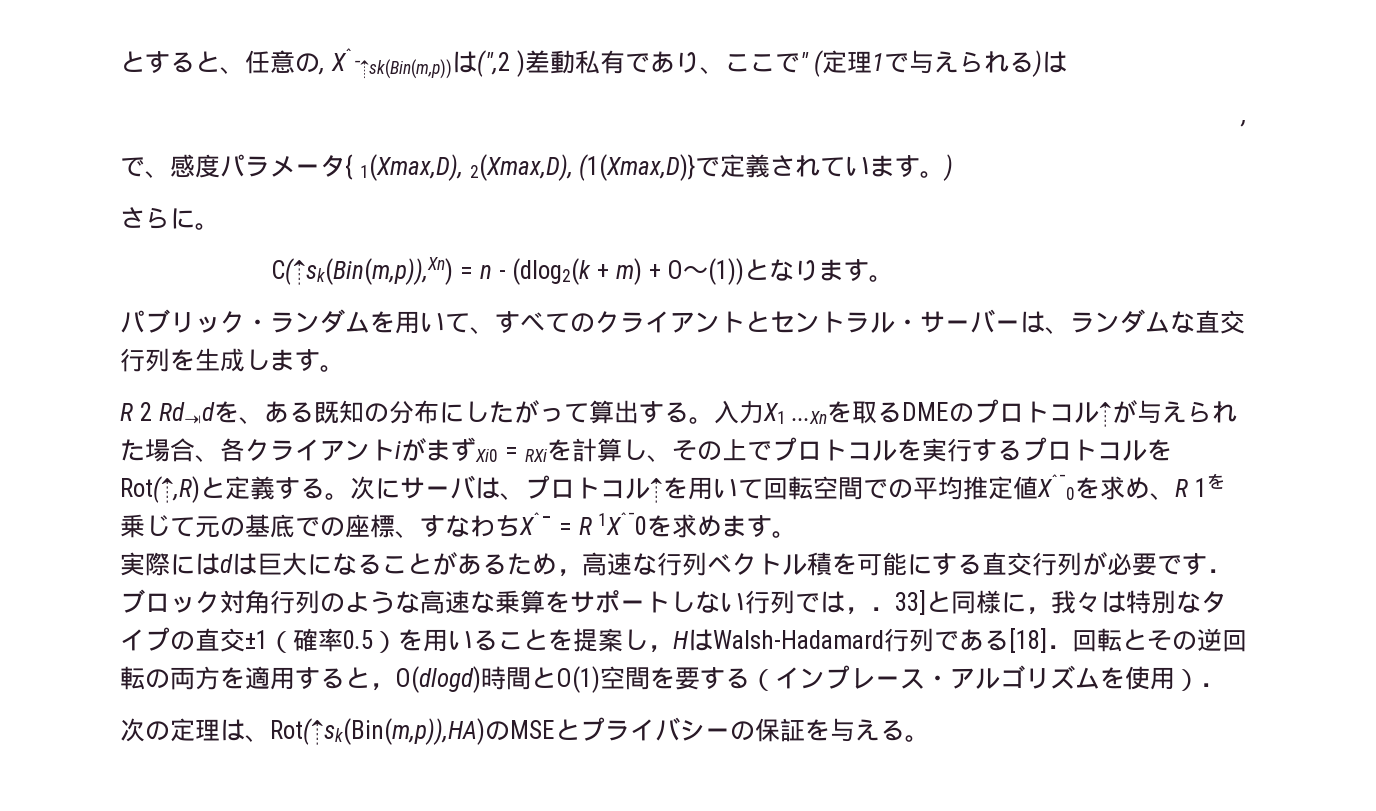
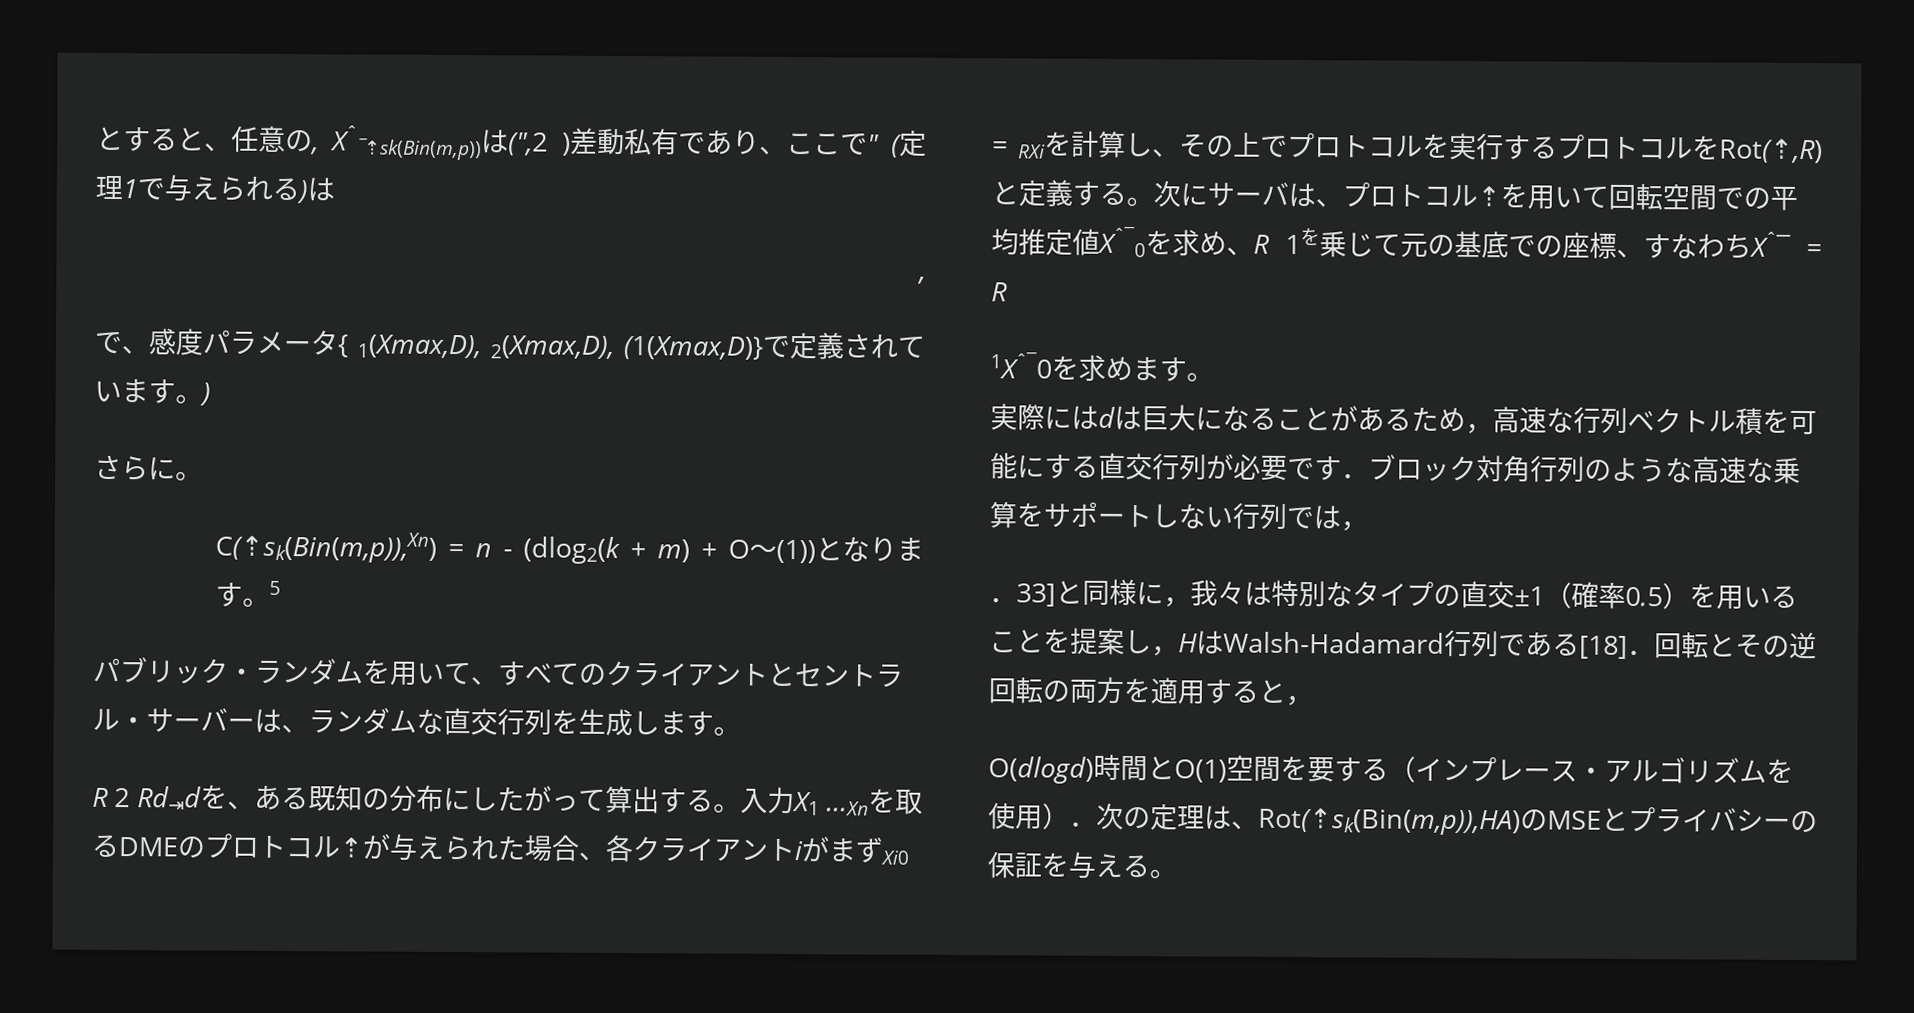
+ 5
- 次にサーバは、プロトコル⇡を用いて回転空間での平均推定値Xˆ¯0を求め、R 1を乗じて元の基底での座標、すなわちXˆ¯ = R 1Xˆ¯0を求めます。
+ 次にサーバは、プロトコル⇡を用いて回転空間での平均推定値Xˆ¯0を求め、R 1を乗じて元の基底での座標、すなわちXˆ¯ = R
+ 1Xˆ¯0を求めます。
- 実際にはdは巨大になることがあるため，高速な行列ベクトル積を可能にする直交行列が必要です．ブロック対角行列のような高速な乗算をサポートしない行列では，．33]と同様に，我々は特別なタイプの直交±1（確率0.5）を用いることを提案し，HはWalsh-Hadamard行列である[18]．回転とその逆回転の両方を適用すると，O(dlogd)時間とO(1)空間を要する（インプレース・アルゴリズムを使用）．
- 次の定理は、Rot(⇡sk(Bin(m,p)),HA)のMSEとプライバシーの保証を与える。
+ 実際にはdは巨大になることがあるため，高速な行列ベクトル積を可能にする直交行列が必要です．ブロック対角行列のような高速な乗算をサポートしない行列では，
+ ．33]と同様に，我々は特別なタイプの直交±1（確率0.5）を用いることを提案し，HはWalsh-Hadamard行列である[18]．回転とその逆回転の両方を適用すると，
+ O(dlogd)時間とO(1)空間を要する（インプレース・アルゴリズムを使用）．次の定理は、Rot(⇡sk(Bin(m,p)),HA)のMSEとプライバシーの保証を与える。

